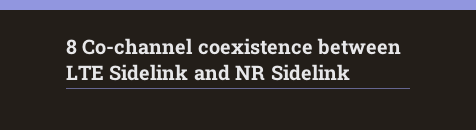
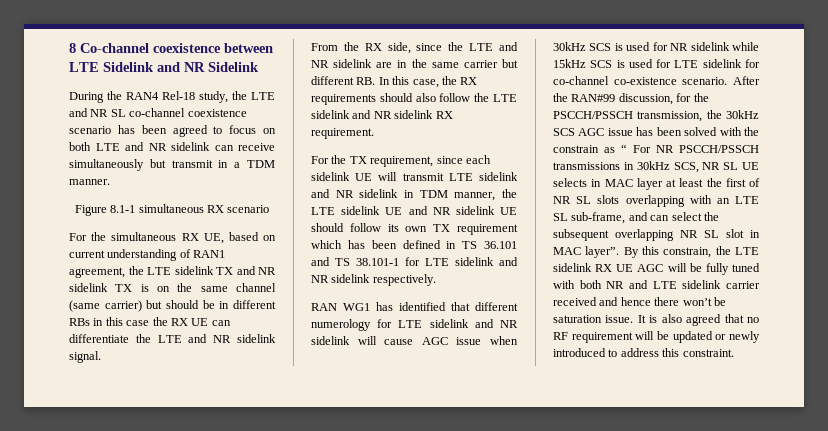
+ During the RAN4 Rel-18 study, the LTE and NR SL co-channel coexistence scenario has been agreed to focus on both LTE and NR sidelink can receive simultaneously but transmit in a TDM manner.
+ Figure 8.1-1 simultaneous RX scenario
+ For the simultaneous RX UE, based on current understanding of RAN1 agreement, the LTE sidelink TX and NR sidelink TX is on the same channel (same carrier) but should be in different RBs in this case the RX UE can differentiate the LTE and NR sidelink signal.
+ From the RX side, since the LTE and NR sidelink are in the same carrier but different RB. In this case, the RX requirements should also follow the LTE sidelink and NR sidelink RX requirement.
+ For the TX requirement, since each sidelink UE will transmit LTE sidelink and NR sidelink in TDM manner, the LTE sidelink UE and NR sidelink UE should follow its own TX requirement which has been defined in TS 36.101 and TS 38.101-1 for LTE sidelink and NR sidelink respectively.
+ RAN WG1 has identified that different numerology for LTE sidelink and NR sidelink will cause AGC issue when 30kHz SCS is used for NR sidelink while 15kHz SCS is used for LTE sidelink for co-channel co-existence scenario. After the RAN#99 discussion, for the PSCCH/PSSCH transmission, the 30kHz SCS AGC issue has been solved with the constrain as “ For NR PSCCH/PSSCH transmissions in 30kHz SCS, NR SL UE selects in MAC layer at least the first of NR SL slots overlapping with an LTE SL sub-frame, and can select the subsequent overlapping NR SL slot in MAC layer”. By this constrain, the LTE sidelink RX UE AGC will be fully tuned with both NR and LTE sidelink carrier received and hence there won’t be saturation issue. It is also agreed that no RF requirement will be updated or newly introduced to address this constraint.

